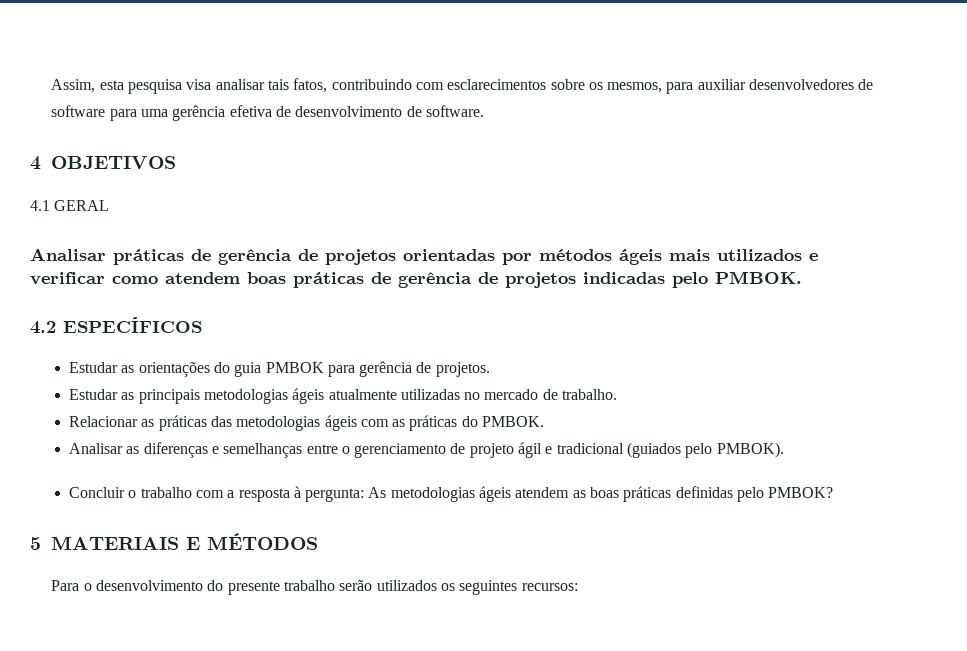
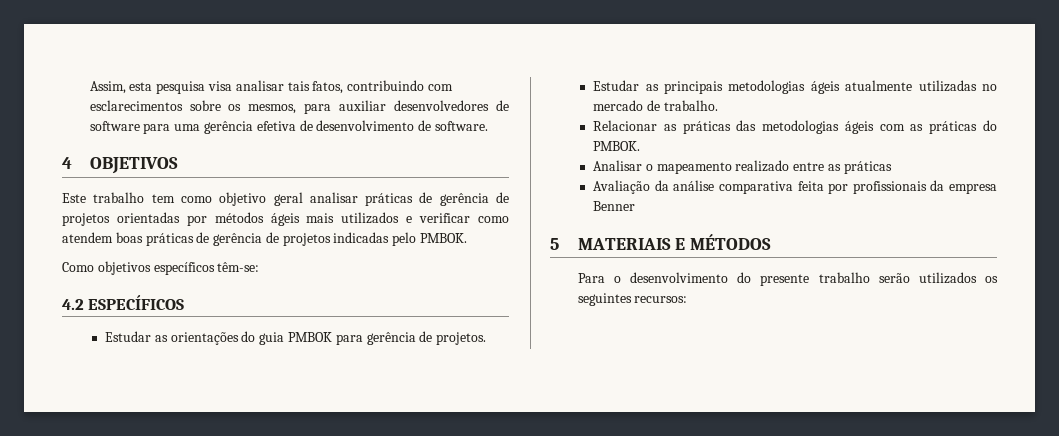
- 4.1 GERAL
- Analisar práticas de gerência de projetos orientadas por métodos ágeis mais utilizados e verificar como atendem boas práticas de gerência de projetos indicadas pelo PMBOK.
+ Este trabalho tem como objetivo geral analisar práticas de gerência de projetos orientadas por métodos ágeis mais utilizados e verificar como atendem boas práticas de gerência de projetos indicadas pelo PMBOK.
+ Como objetivos específicos têm-se:
- Analisar as diferenças e semelhanças entre o gerenciamento de projeto ágil e tradicional (guiados pelo PMBOK).
- Concluir o trabalho com a resposta à pergunta: As metodologias ágeis atendem as boas práticas definidas pelo PMBOK?
+ Analisar o mapeamento realizado entre as práticas
+ Avaliação da análise comparativa feita por profissionais da empresa Benner

